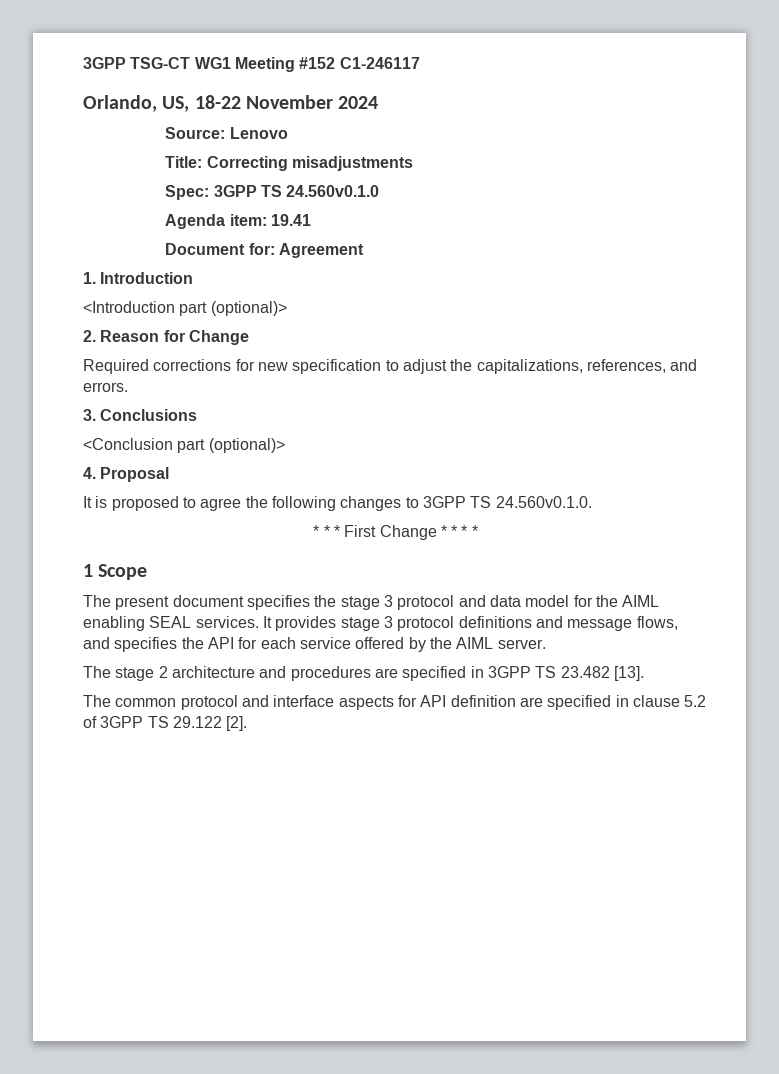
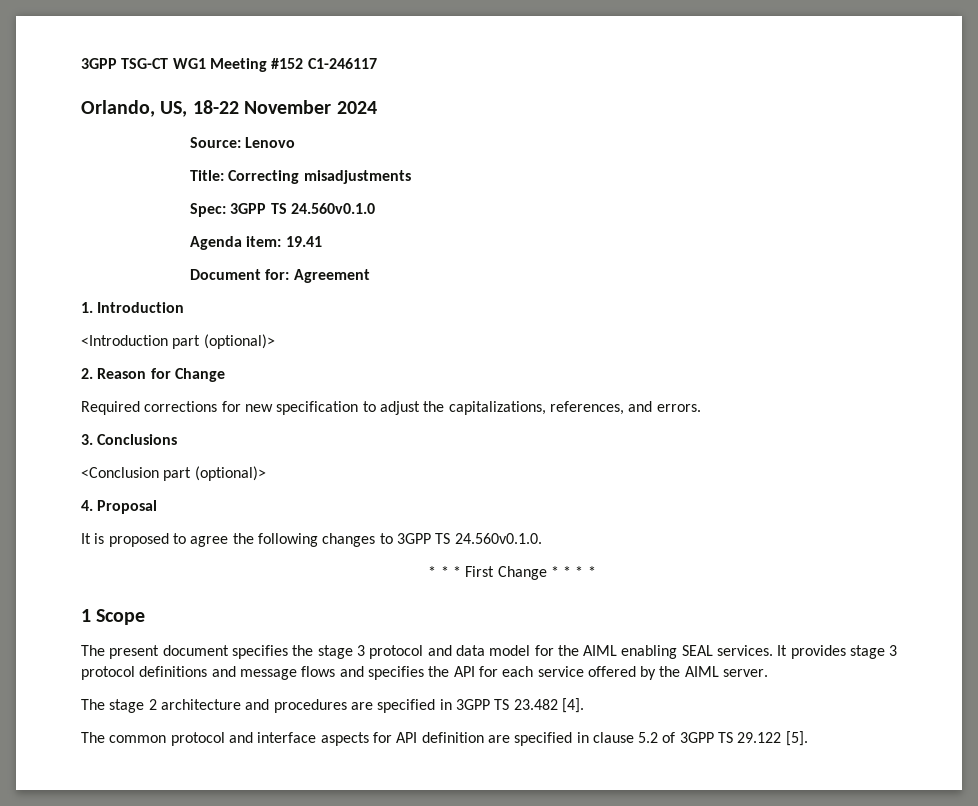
- It provides stage 3 protocol definitions and message flows, and specifies the API for each service offered by the AIML server.
+ It provides stage 3 protocol definitions and message flows and specifies the API for each service offered by the AIML server.
- The stage 2 architecture and procedures are specified in 3GPP TS 23.482 [13].
+ The stage 2 architecture and procedures are specified in 3GPP TS 23.482 [4].
- The common protocol and interface aspects for API definition are specified in clause 5.2 of 3GPP TS 29.122 [2].
+ The common protocol and interface aspects for API definition are specified in clause 5.2 of 3GPP TS 29.122 [5].

